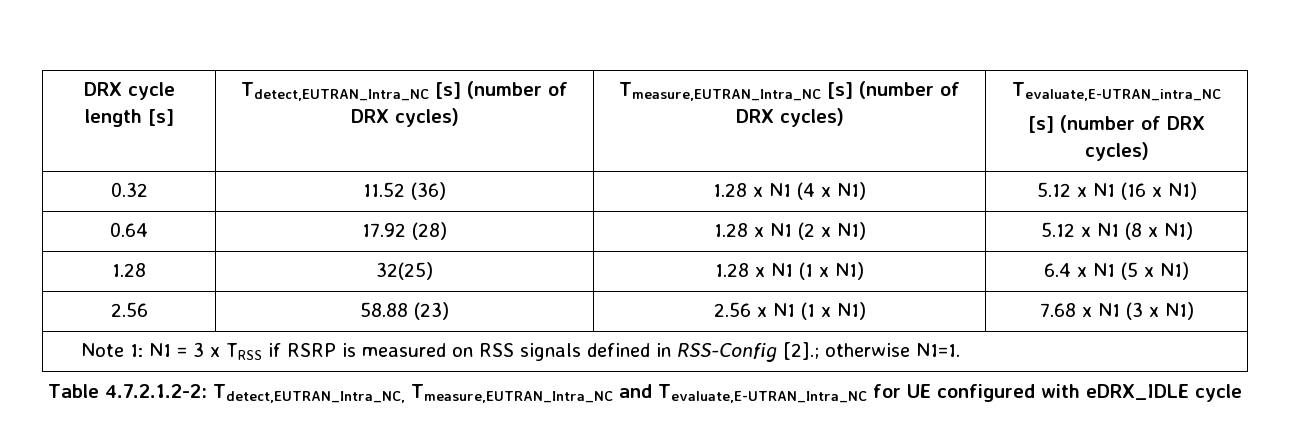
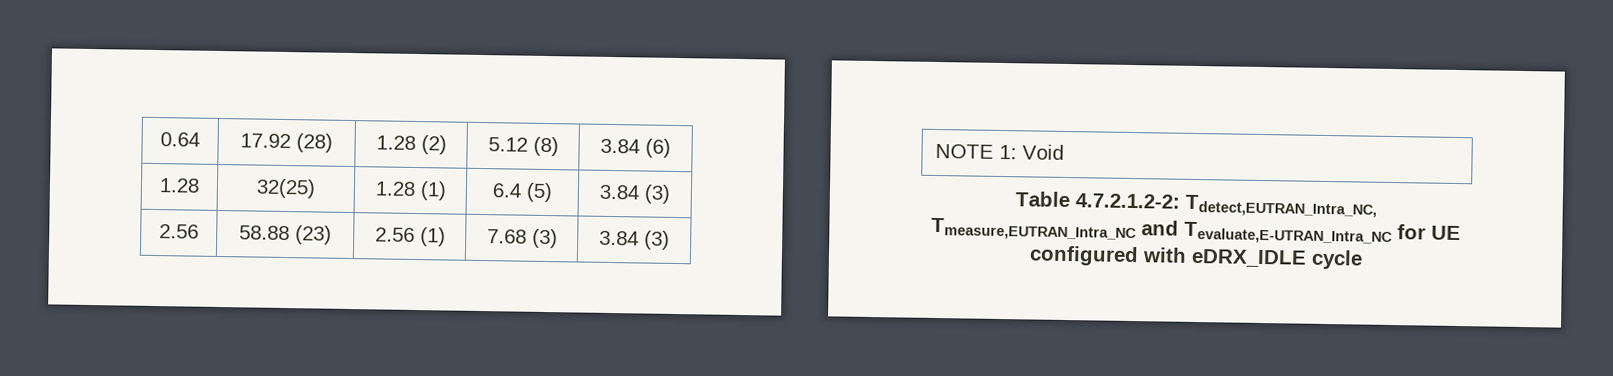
- DRX cycle length [s] | Tdetect,EUTRAN_Intra_NC [s] (number of DRX cycles) | Tmeasure,EUTRAN_Intra_NC [s] (number of DRX cycles) | Tevaluate,E-UTRAN_intra_NC
- [s] (number of DRX cycles)
- 0.32 | 11.52 (36) | 1.28 x N1 (4 x N1) | 5.12 x N1 (16 x N1)
- 0.64 | 17.92 (28) | 1.28 x N1 (2 x N1) | 5.12 x N1 (8 x N1)
- 1.28 | 32(25) | 1.28 x N1 (1 x N1) | 6.4 x N1 (5 x N1)
- 2.56 | 58.88 (23) | 2.56 x N1 (1 x N1) | 7.68 x N1 (3 x N1)
- Note 1: N1 = 3 x TRSS if RSRP is measured on RSS signals defined in RSS-Config [2].; otherwise N1=1.
+ 0.64 | 17.92 (28) | 1.28 (2) | 5.12 (8) | 3.84 (6)
+ 1.28 | 32(25) | 1.28 (1) | 6.4 (5) | 3.84 (3)
+ 2.56 | 58.88 (23) | 2.56 (1) | 7.68 (3) | 3.84 (3)
+ NOTE 1: Void

